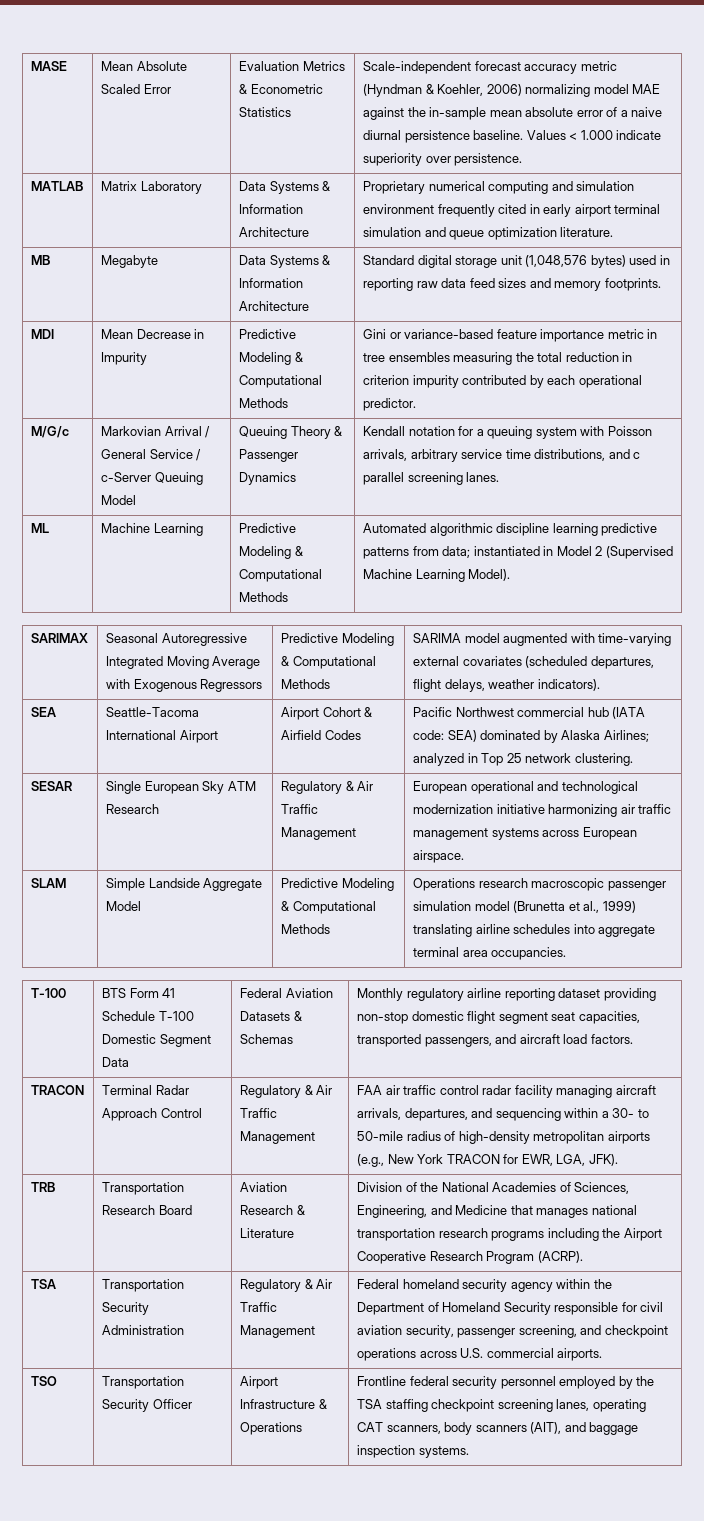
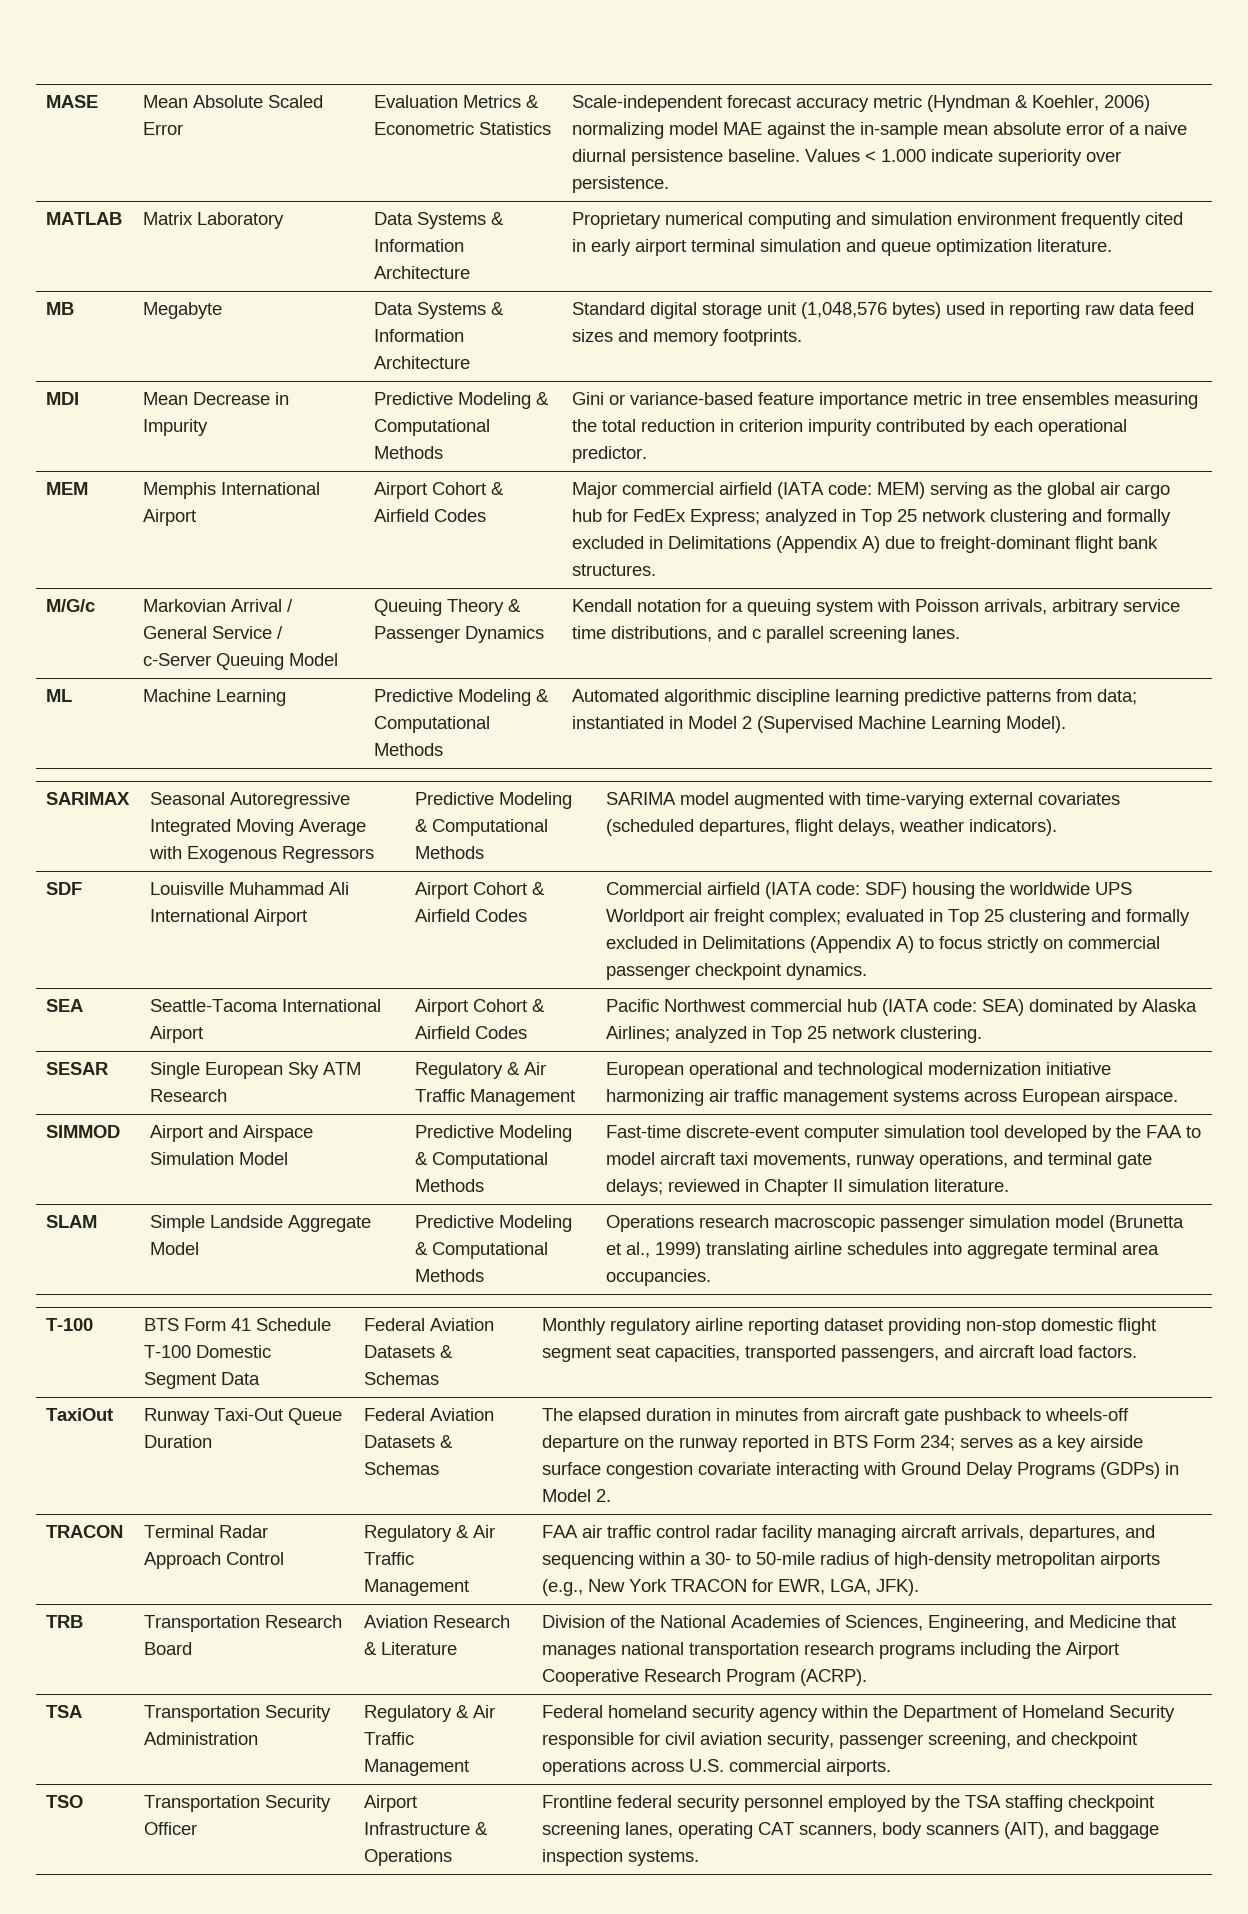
+ MEM | Memphis International Airport | Airport Cohort & Airfield Codes | Major commercial airfield (IATA code: MEM) serving as the global air cargo hub for FedEx Express; analyzed in Top 25 network clustering and formally excluded in Delimitations (Appendix A) due to freight-dominant flight bank structures.
+ SDF | Louisville Muhammad Ali International Airport | Airport Cohort & Airfield Codes | Commercial airfield (IATA code: SDF) housing the worldwide UPS Worldport air freight complex; evaluated in Top 25 clustering and formally excluded in Delimitations (Appendix A) to focus strictly on commercial passenger checkpoint dynamics.
+ SIMMOD | Airport and Airspace Simulation Model | Predictive Modeling & Computational Methods | Fast-time discrete-event computer simulation tool developed by the FAA to model aircraft taxi movements, runway operations, and terminal gate delays; reviewed in Chapter II simulation literature.
+ TaxiOut | Runway Taxi-Out Queue Duration | Federal Aviation Datasets & Schemas | The elapsed duration in minutes from aircraft gate pushback to wheels-off departure on the runway reported in BTS Form 234; serves as a key airside surface congestion covariate interacting with Ground Delay Programs (GDPs) in Model 2.

